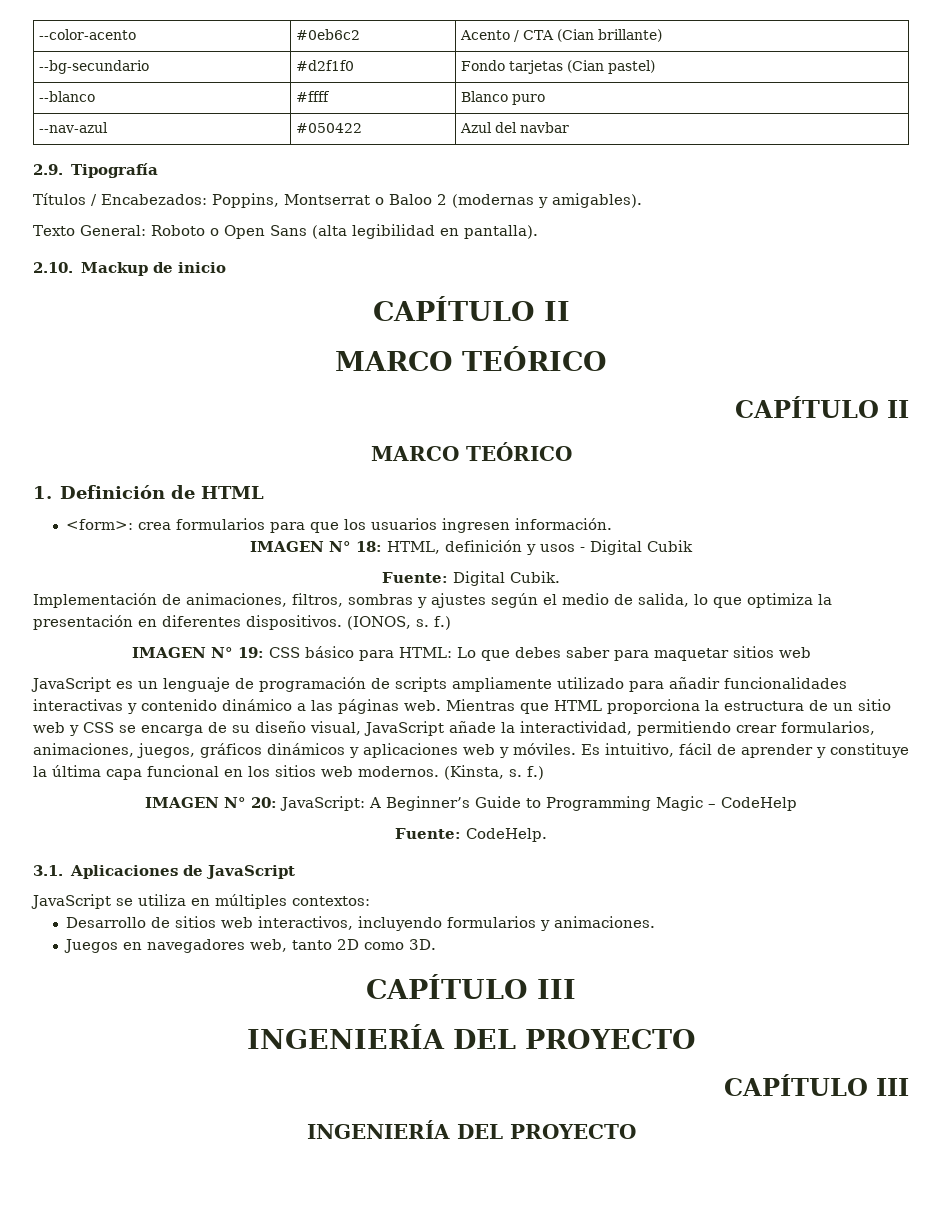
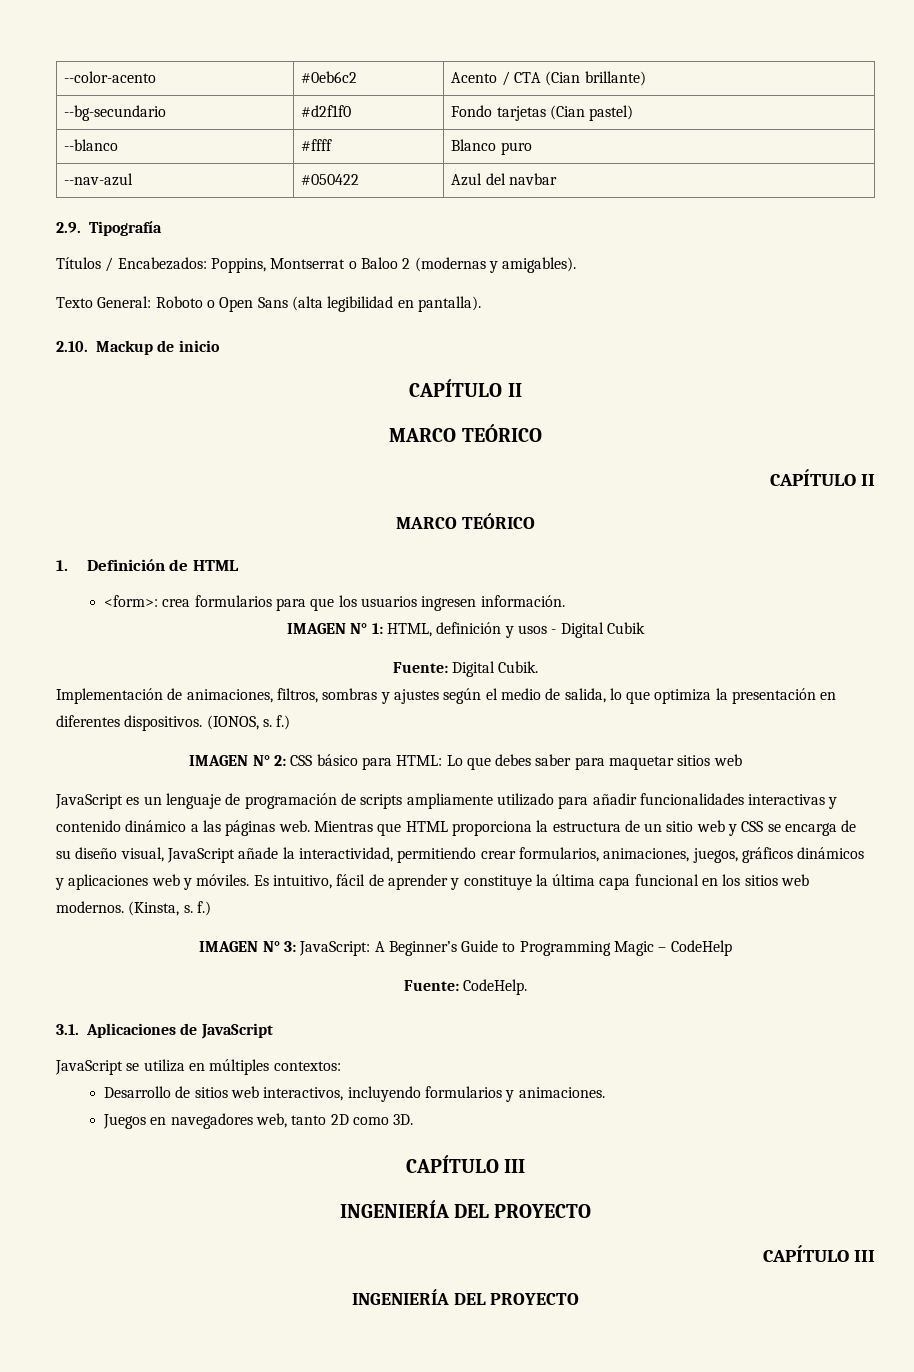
- IMAGEN N° 18: HTML, definición y usos - Digital Cubik
+ IMAGEN N° 1: HTML, definición y usos - Digital Cubik
- IMAGEN N° 19: CSS básico para HTML: Lo que debes saber para maquetar sitios web
+ IMAGEN N° 2: CSS básico para HTML: Lo que debes saber para maquetar sitios web
- IMAGEN N° 20: JavaScript: A Beginner’s Guide to Programming Magic – CodeHelp
+ IMAGEN N° 3: JavaScript: A Beginner’s Guide to Programming Magic – CodeHelp

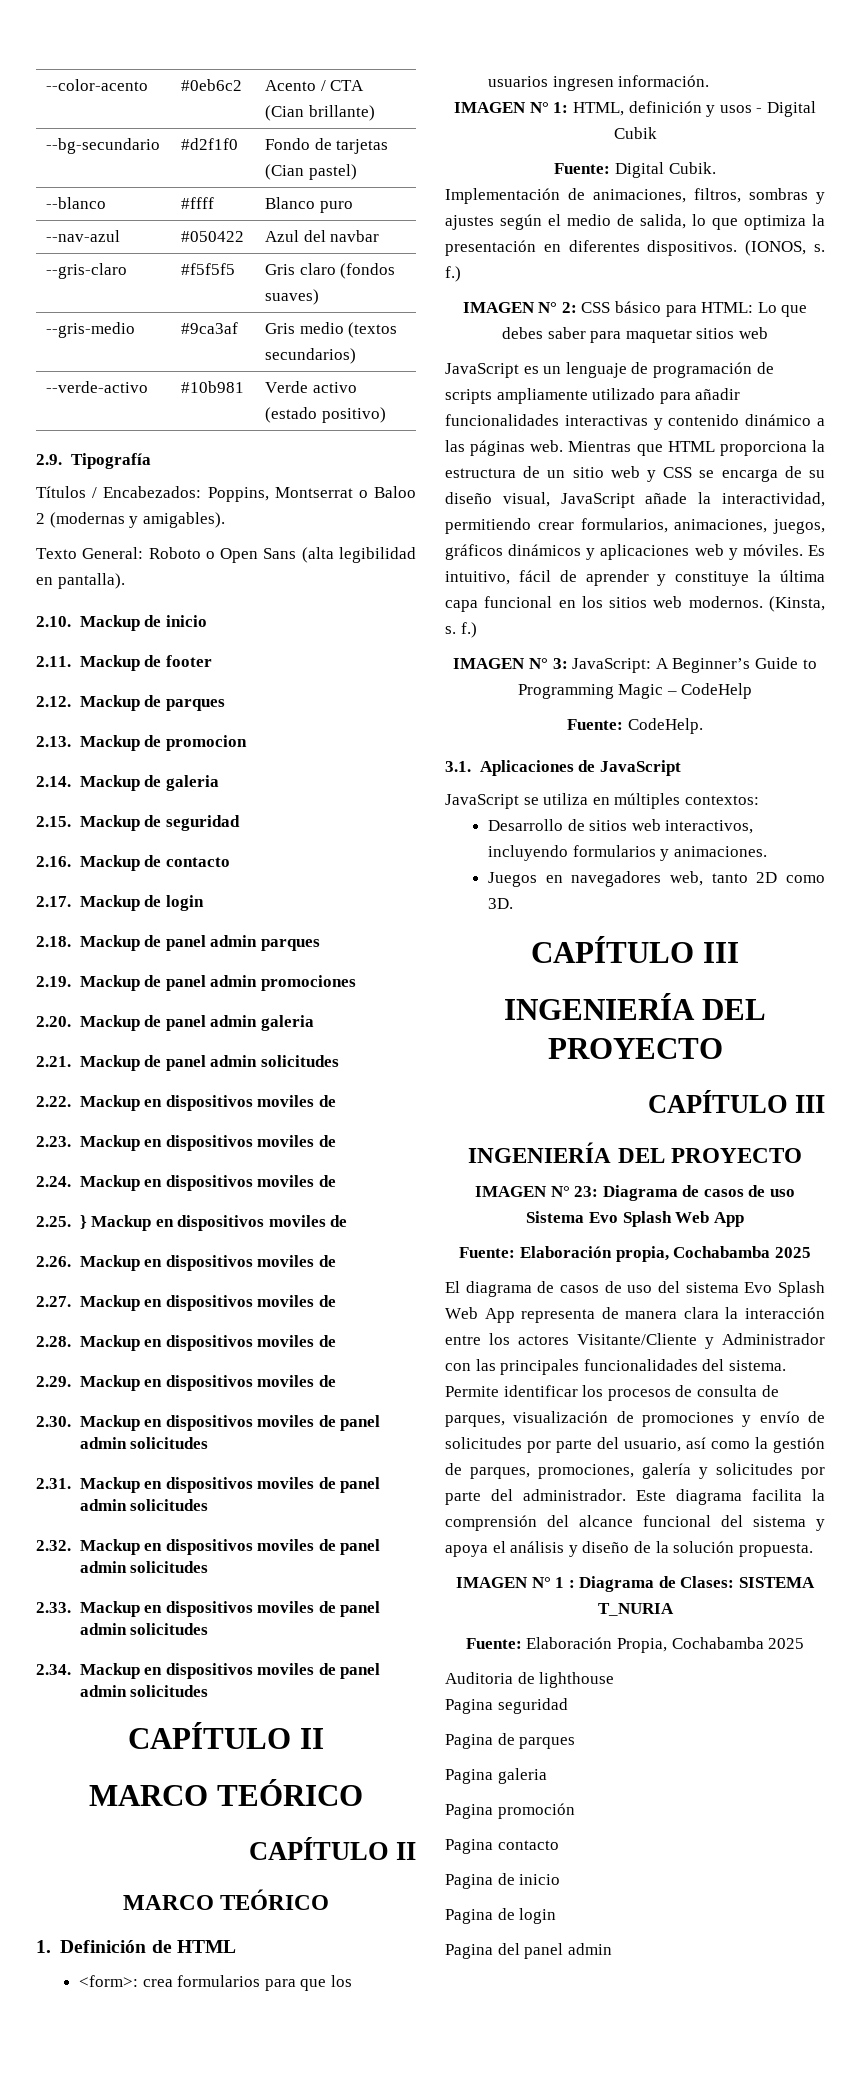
- --bg-secundario | #d2f1f0 | Fondo tarjetas (Cian pastel)
+ --bg-secundario | #d2f1f0 | Fondo de tarjetas (Cian pastel)
+ --gris-claro | #f5f5f5 | Gris claro (fondos suaves)
+ --gris-medio | #9ca3af | Gris medio (textos secundarios)
+ --verde-activo | #10b981 | Verde activo (estado positivo)
+ 2.11. Mackup de footer
+ 2.12. Mackup de parques
+ 2.13. Mackup de promocion
+ 2.14. Mackup de galeria
+ 2.15. Mackup de seguridad
+ 2.16. Mackup de contacto
+ 2.17. Mackup de login
+ 2.18. Mackup de panel admin parques
+ 2.19. Mackup de panel admin promociones
+ 2.20. Mackup de panel admin galeria
+ 2.21. Mackup de panel admin solicitudes
+ 2.22. Mackup en dispositivos moviles de
+ 2.23. Mackup en dispositivos moviles de
+ 2.24. Mackup en dispositivos moviles de
+ 2.25. } Mackup en dispositivos moviles de
+ 2.26. Mackup en dispositivos moviles de
+ 2.27. Mackup en dispositivos moviles de
+ 2.28. Mackup en dispositivos moviles de
+ 2.29. Mackup en dispositivos moviles de
+ 2.30. Mackup en dispositivos moviles de panel admin solicitudes
+ 2.31. Mackup en dispositivos moviles de panel admin solicitudes
+ 2.32. Mackup en dispositivos moviles de panel admin solicitudes
+ 2.33. Mackup en dispositivos moviles de panel admin solicitudes
+ 2.34. Mackup en dispositivos moviles de panel admin solicitudes
+ IMAGEN N° 23: Diagrama de casos de uso Sistema Evo Splash Web App
+ Fuente: Elaboración propia, Cochabamba 2025
+ El diagrama de casos de uso del sistema Evo Splash Web App representa de manera clara la interacción entre los actores Visitante/Cliente y Administrador con las principales funcionalidades del sistema. Permite identificar los procesos de consulta de parques, visualización de promociones y envío de solicitudes por parte del usuario, así como la gestión de parques, promociones, galería y solicitudes por parte del administrador. Este diagrama facilita la comprensión del alcance funcional del sistema y apoya el análisis y diseño de la solución propuesta.
+ IMAGEN N° 1 : Diagrama de Clases: SISTEMA T_NURIA
+ Fuente: Elaboración Propia, Cochabamba 2025
+ Auditoria de lighthouse
+ Pagina seguridad
+ Pagina de parques
+ Pagina galeria
+ Pagina promoción
+ Pagina contacto
+ Pagina de inicio
+ Pagina de login
+ Pagina del panel admin

